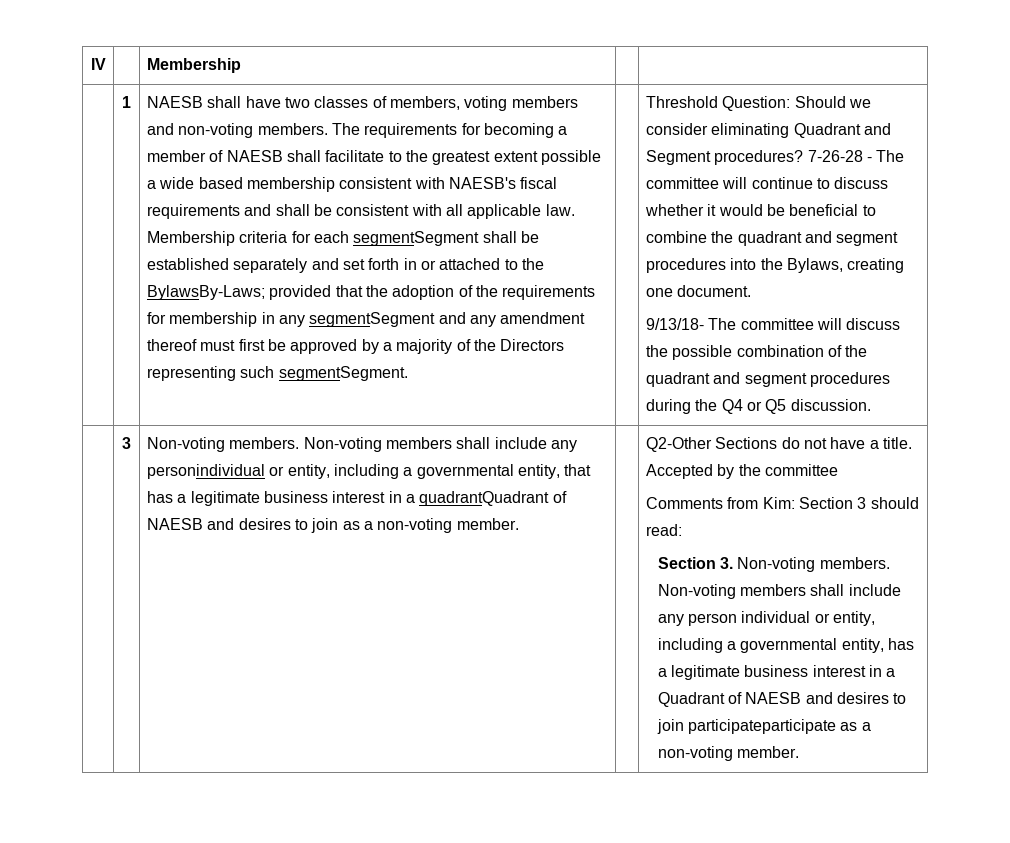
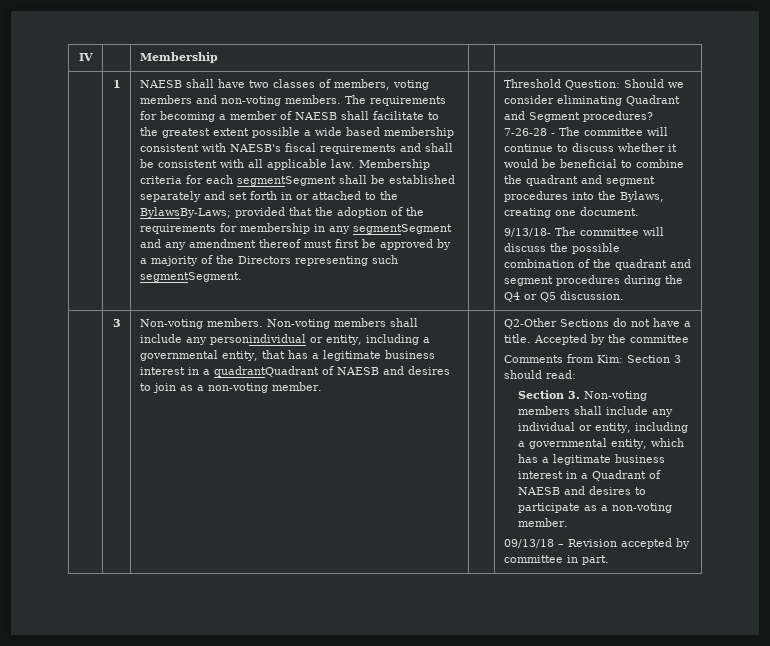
- Section 3. Non-voting members. Non-voting members shall include any person individual or entity, including a governmental entity, has a legitimate business interest in a Quadrant of NAESB and desires to join participateparticipate as a non-voting member.
+ Section 3. Non-voting members shall include any individual or entity, including a governmental entity, which has a legitimate business interest in a Quadrant of NAESB and desires to participate as a non-voting member.
+ 09/13/18 – Revision accepted by committee in part.

